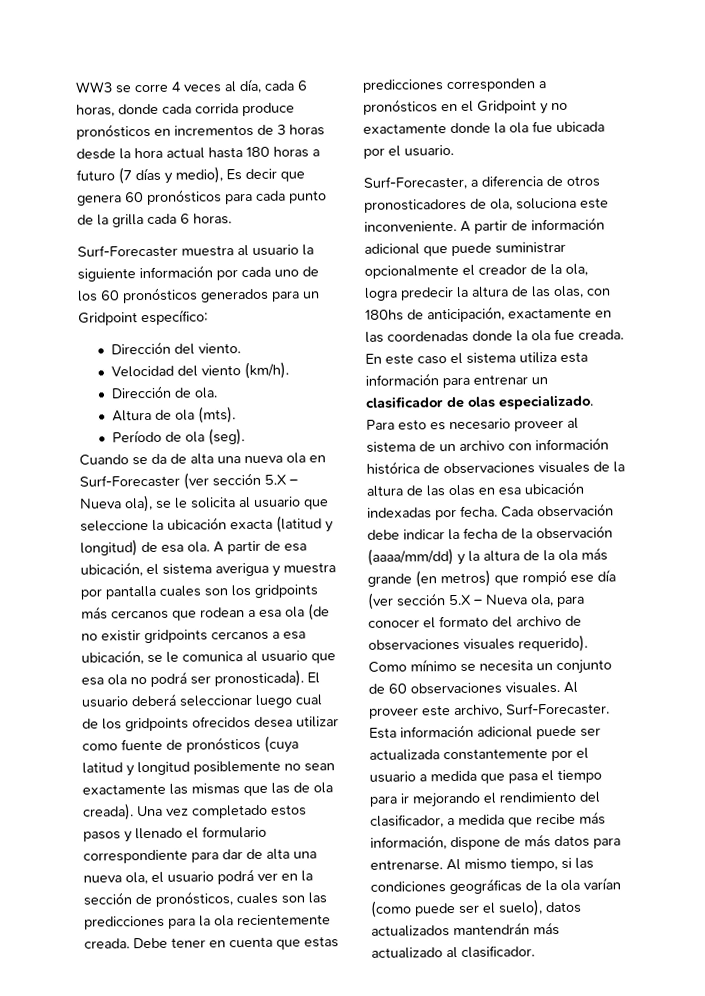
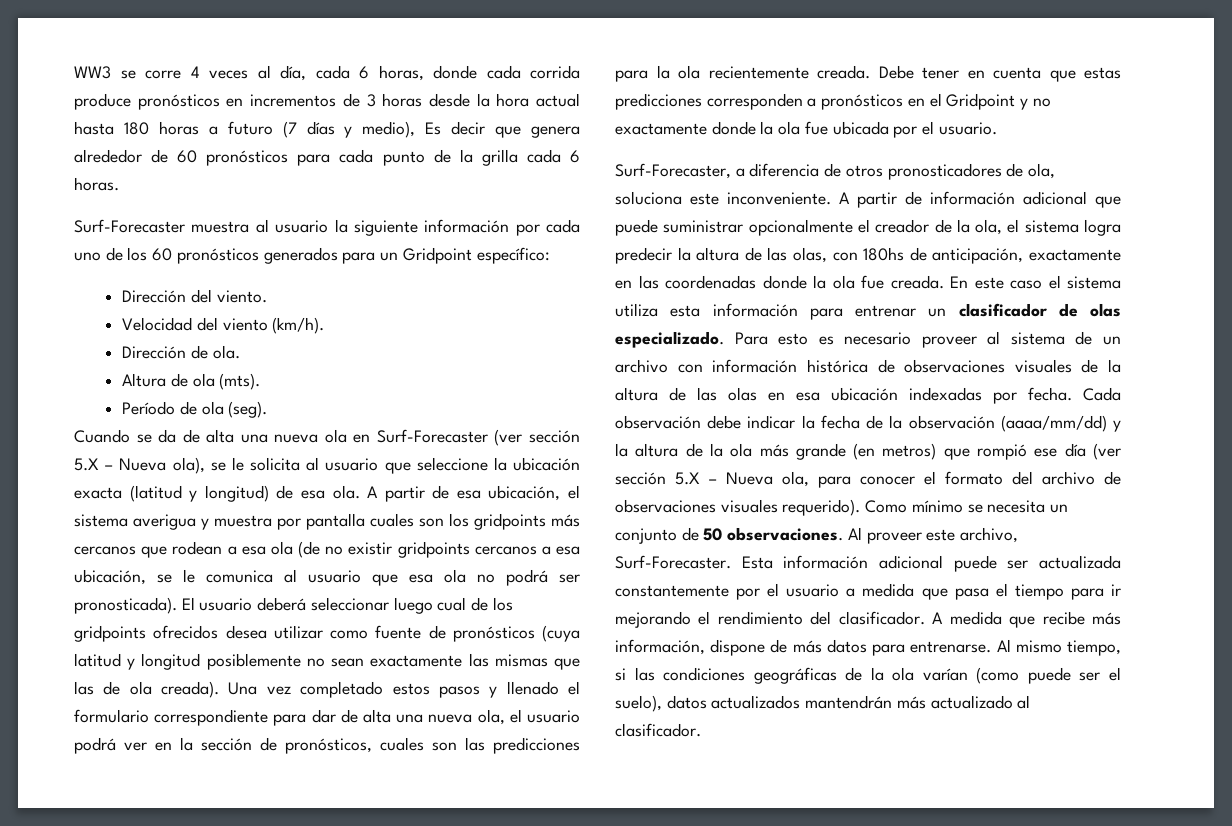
- WW3 se corre 4 veces al día, cada 6 horas, donde cada corrida produce pronósticos en incrementos de 3 horas desde la hora actual hasta 180 horas a futuro (7 días y medio), Es decir que genera 60 pronósticos para cada punto de la grilla cada 6 horas.
+ WW3 se corre 4 veces al día, cada 6 horas, donde cada corrida produce pronósticos en incrementos de 3 horas desde la hora actual hasta 180 horas a futuro (7 días y medio), Es decir que genera alrededor de 60 pronósticos para cada punto de la grilla cada 6 horas.
- A partir de información adicional que puede suministrar opcionalmente el creador de la ola, logra predecir la altura de las olas, con 180hs de anticipación, exactamente en las coordenadas donde la ola fue creada.
+ A partir de información adicional que puede suministrar opcionalmente el creador de la ola, el sistema logra predecir la altura de las olas, con 180hs de anticipación, exactamente en las coordenadas donde la ola fue creada.
- Como mínimo se necesita un conjunto de 60 observaciones visuales.
+ Como mínimo se necesita un conjunto de 50 observaciones.
- Esta información adicional puede ser actualizada constantemente por el usuario a medida que pasa el tiempo para ir mejorando el rendimiento del clasificador, a medida que recibe más información, dispone de más datos para entrenarse.
+ Esta información adicional puede ser actualizada constantemente por el usuario a medida que pasa el tiempo para ir mejorando el rendimiento del clasificador. A medida que recibe más información, dispone de más datos para entrenarse.

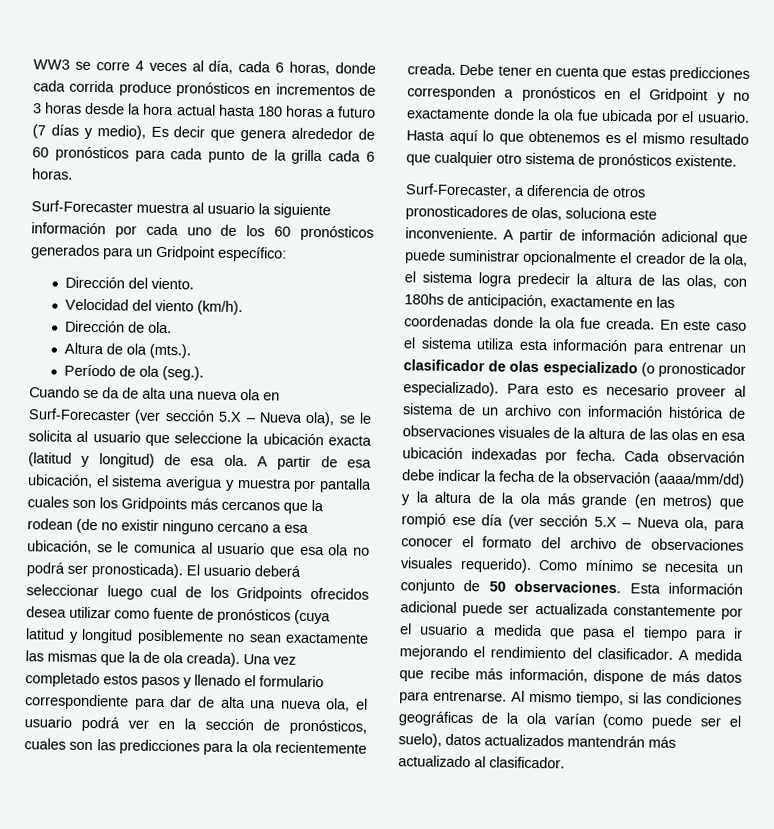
- Altura de ola (mts).
+ Altura de ola (mts.).
- Período de ola (seg).
+ Período de ola (seg.).
- A partir de esa ubicación, el sistema averigua y muestra por pantalla cuales son los gridpoints más cercanos que rodean a esa ola (de no existir gridpoints cercanos a esa ubicación, se le comunica al usuario que esa ola no podrá ser pronosticada).
+ A partir de esa ubicación, el sistema averigua y muestra por pantalla cuales son los Gridpoints más cercanos que la rodean (de no existir ninguno cercano a esa ubicación, se le comunica al usuario que esa ola no podrá ser pronosticada).
- El usuario deberá seleccionar luego cual de los gridpoints ofrecidos desea utilizar como fuente de pronósticos (cuya latitud y longitud posiblemente no sean exactamente las mismas que las de ola creada).
+ El usuario deberá seleccionar luego cual de los Gridpoints ofrecidos desea utilizar como fuente de pronósticos (cuya latitud y longitud posiblemente no sean exactamente las mismas que la de ola creada).
+ Hasta aquí lo que obtenemos es el mismo resultado que cualquier otro sistema de pronósticos existente.
- Surf-Forecaster, a diferencia de otros pronosticadores de ola, soluciona este inconveniente.
+ Surf-Forecaster, a diferencia de otros pronosticadores de olas, soluciona este inconveniente.
- En este caso el sistema utiliza esta información para entrenar un clasificador de olas especializado.
+ En este caso el sistema utiliza esta información para entrenar un clasificador de olas especializado (o pronosticador especializado).
- Al proveer este archivo, Surf-Forecaster.

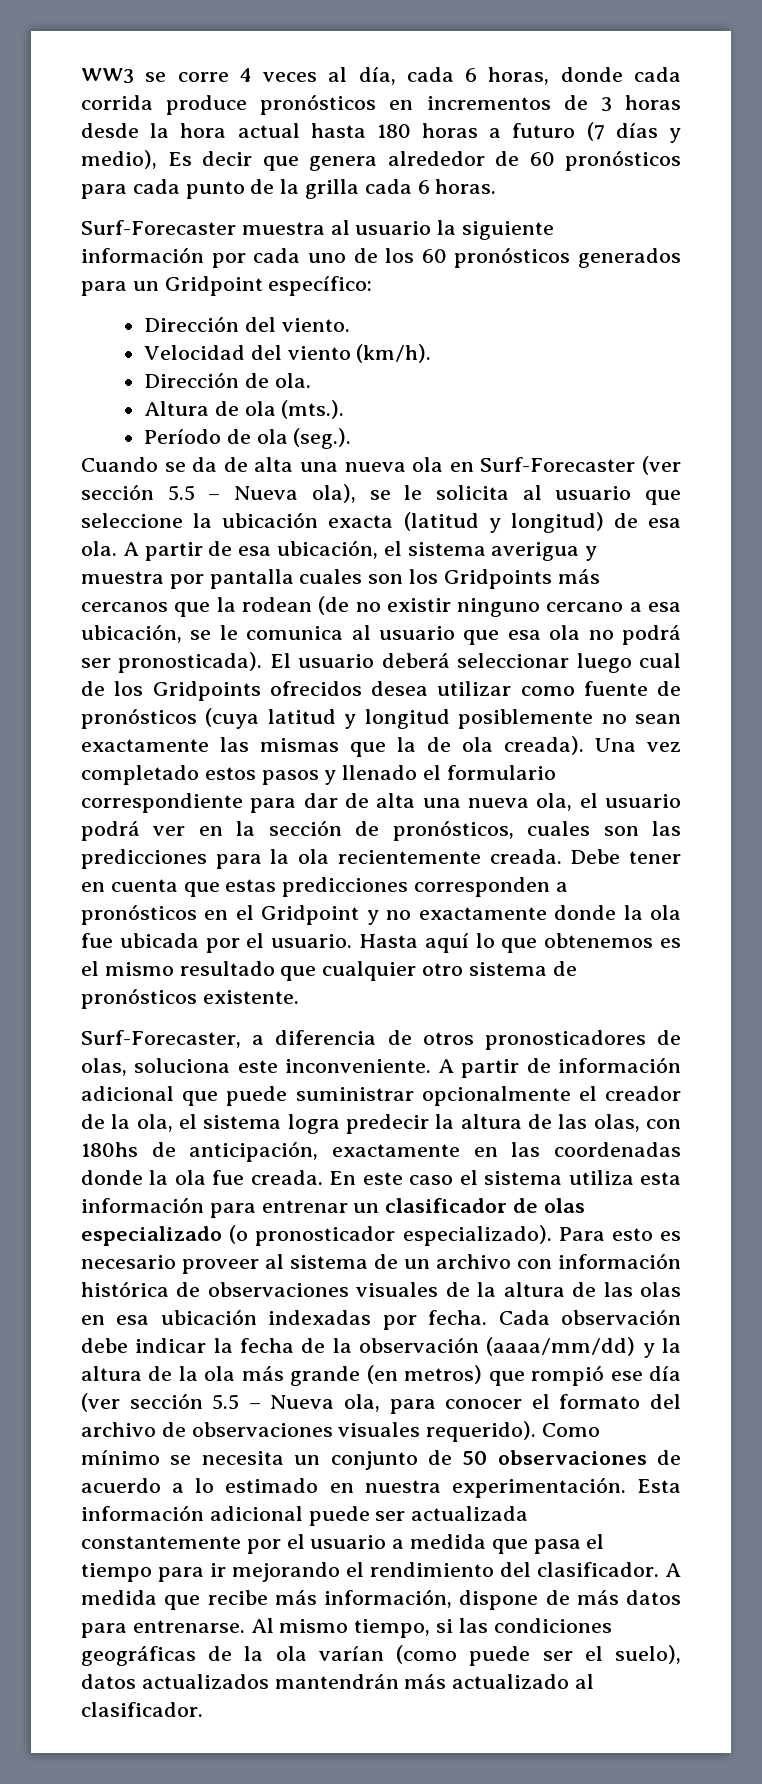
- Cuando se da de alta una nueva ola en Surf-Forecaster (ver sección 5.X – Nueva ola), se le solicita al usuario que seleccione la ubicación exacta (latitud y longitud) de esa ola.
+ Cuando se da de alta una nueva ola en Surf-Forecaster (ver sección 5.5 – Nueva ola), se le solicita al usuario que seleccione la ubicación exacta (latitud y longitud) de esa ola.
- Cada observación debe indicar la fecha de la observación (aaaa/mm/dd) y la altura de la ola más grande (en metros) que rompió ese día (ver sección 5.X – Nueva ola, para conocer el formato del archivo de observaciones visuales requerido).
+ Cada observación debe indicar la fecha de la observación (aaaa/mm/dd) y la altura de la ola más grande (en metros) que rompió ese día (ver sección 5.5 – Nueva ola, para conocer el formato del archivo de observaciones visuales requerido).
- Como mínimo se necesita un conjunto de 50 observaciones.
+ Como mínimo se necesita un conjunto de 50 observaciones de acuerdo a lo estimado en nuestra experimentación.

